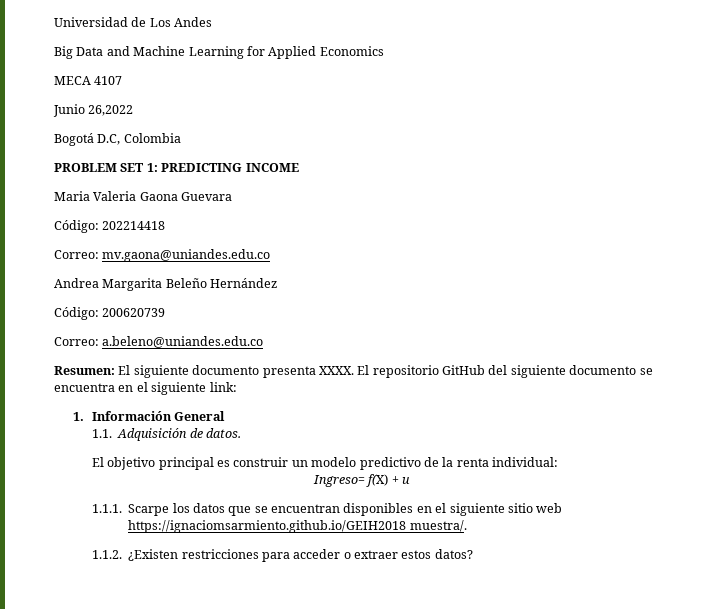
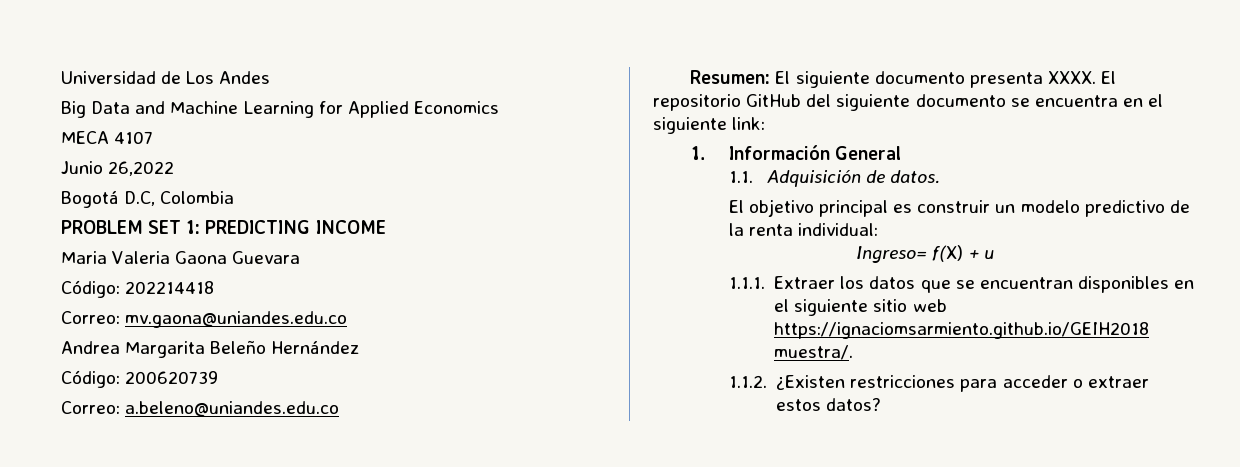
- 1.1.1. Scarpe los datos que se encuentran disponibles en el siguiente sitio web https://ignaciomsarmiento.github.io/GEIH2018 muestra/.
+ 1.1.1. Extraer los datos que se encuentran disponibles en el siguiente sitio web https://ignaciomsarmiento.github.io/GEIH2018 muestra/.

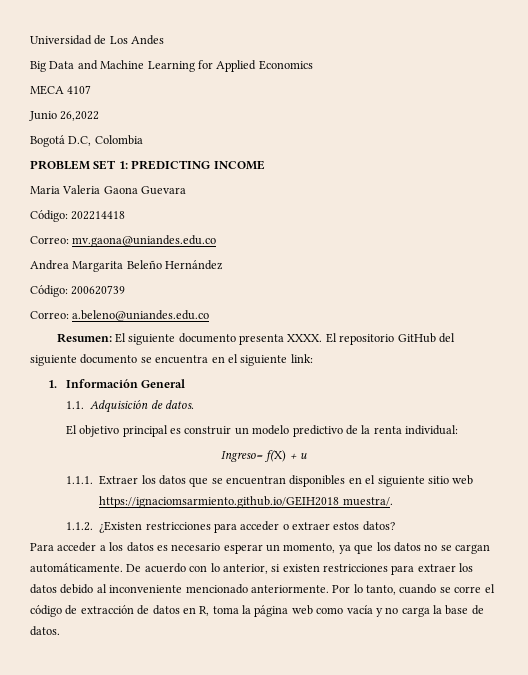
+ Para acceder a los datos es necesario esperar un momento, ya que los datos no se cargan automáticamente. De acuerdo con lo anterior, si existen restricciones para extraer los datos debido al inconveniente mencionado anteriormente. Por lo tanto, cuando se corre el código de extracción de datos en R, toma la página web como vacía y no carga la base de datos.

